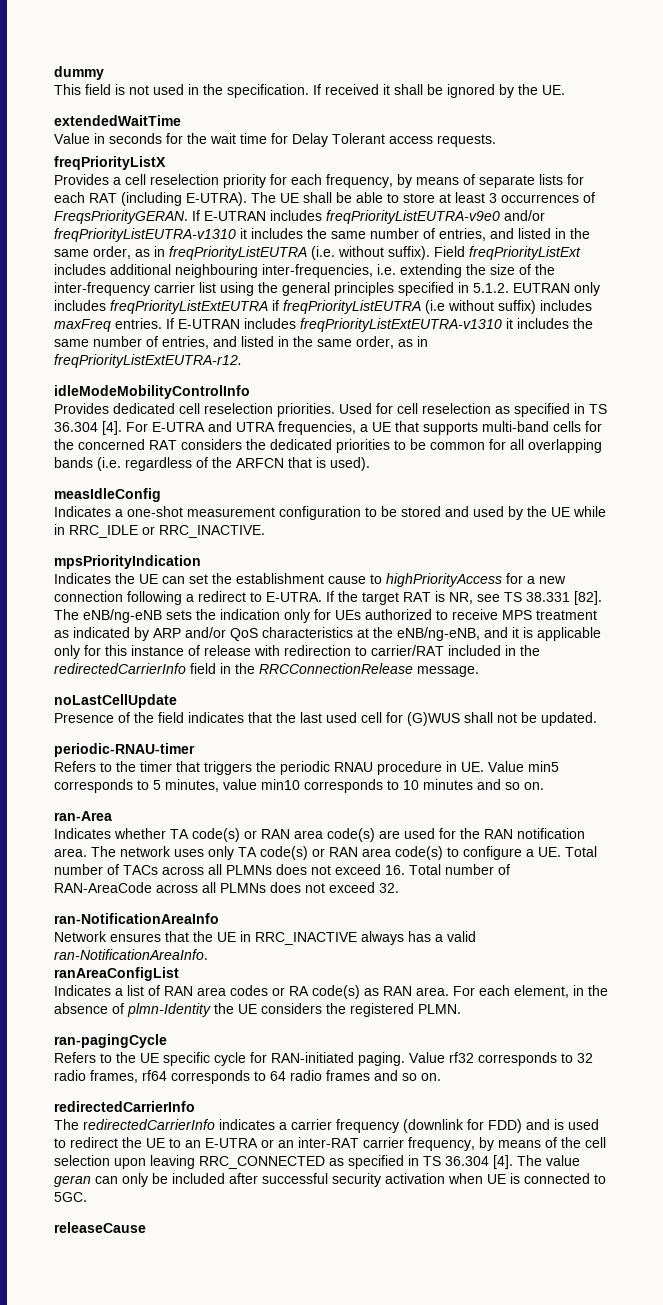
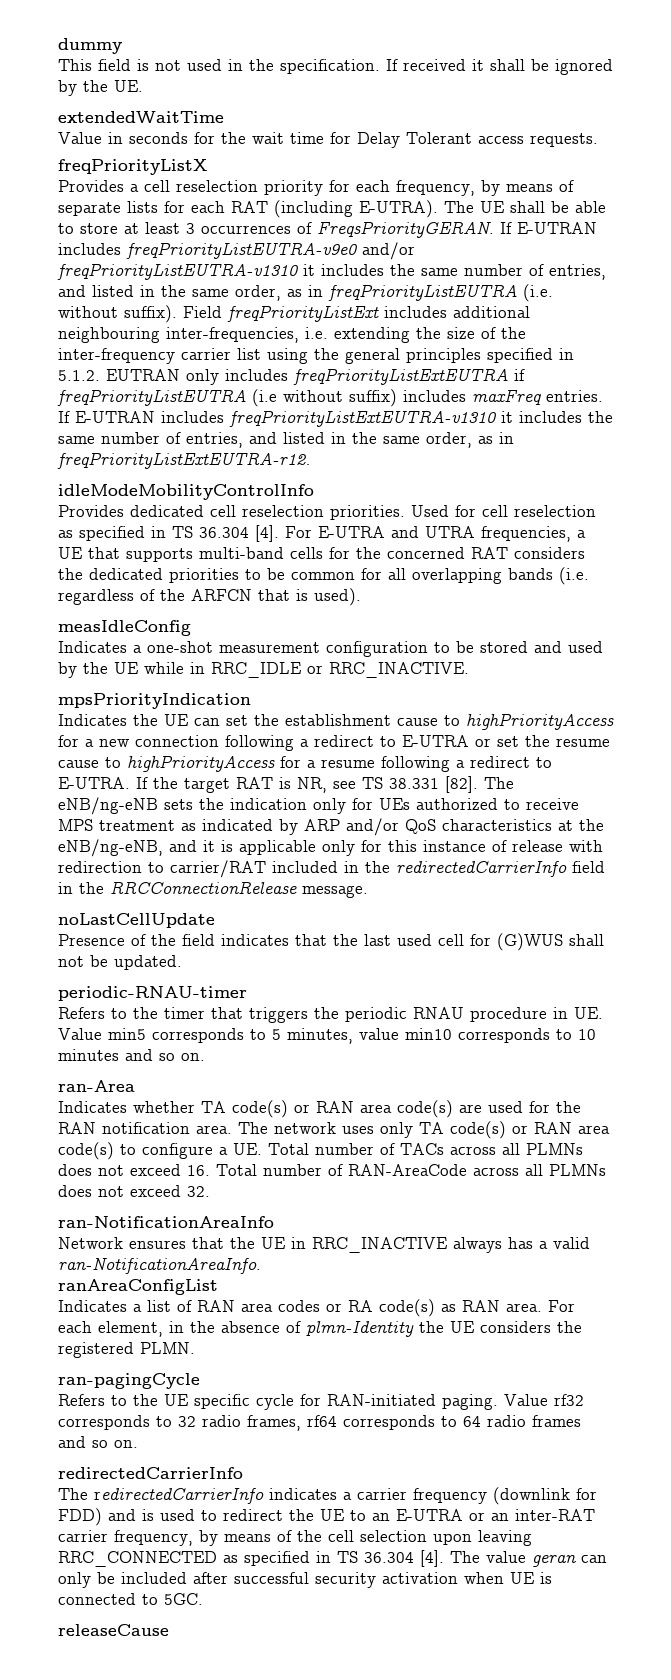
- Indicates the UE can set the establishment cause to highPriorityAccess for a new connection following a redirect to E-UTRA.
+ Indicates the UE can set the establishment cause to highPriorityAccess for a new connection following a redirect to E-UTRA or set the resume cause to highPriorityAccess for a resume following a redirect to E-UTRA.

